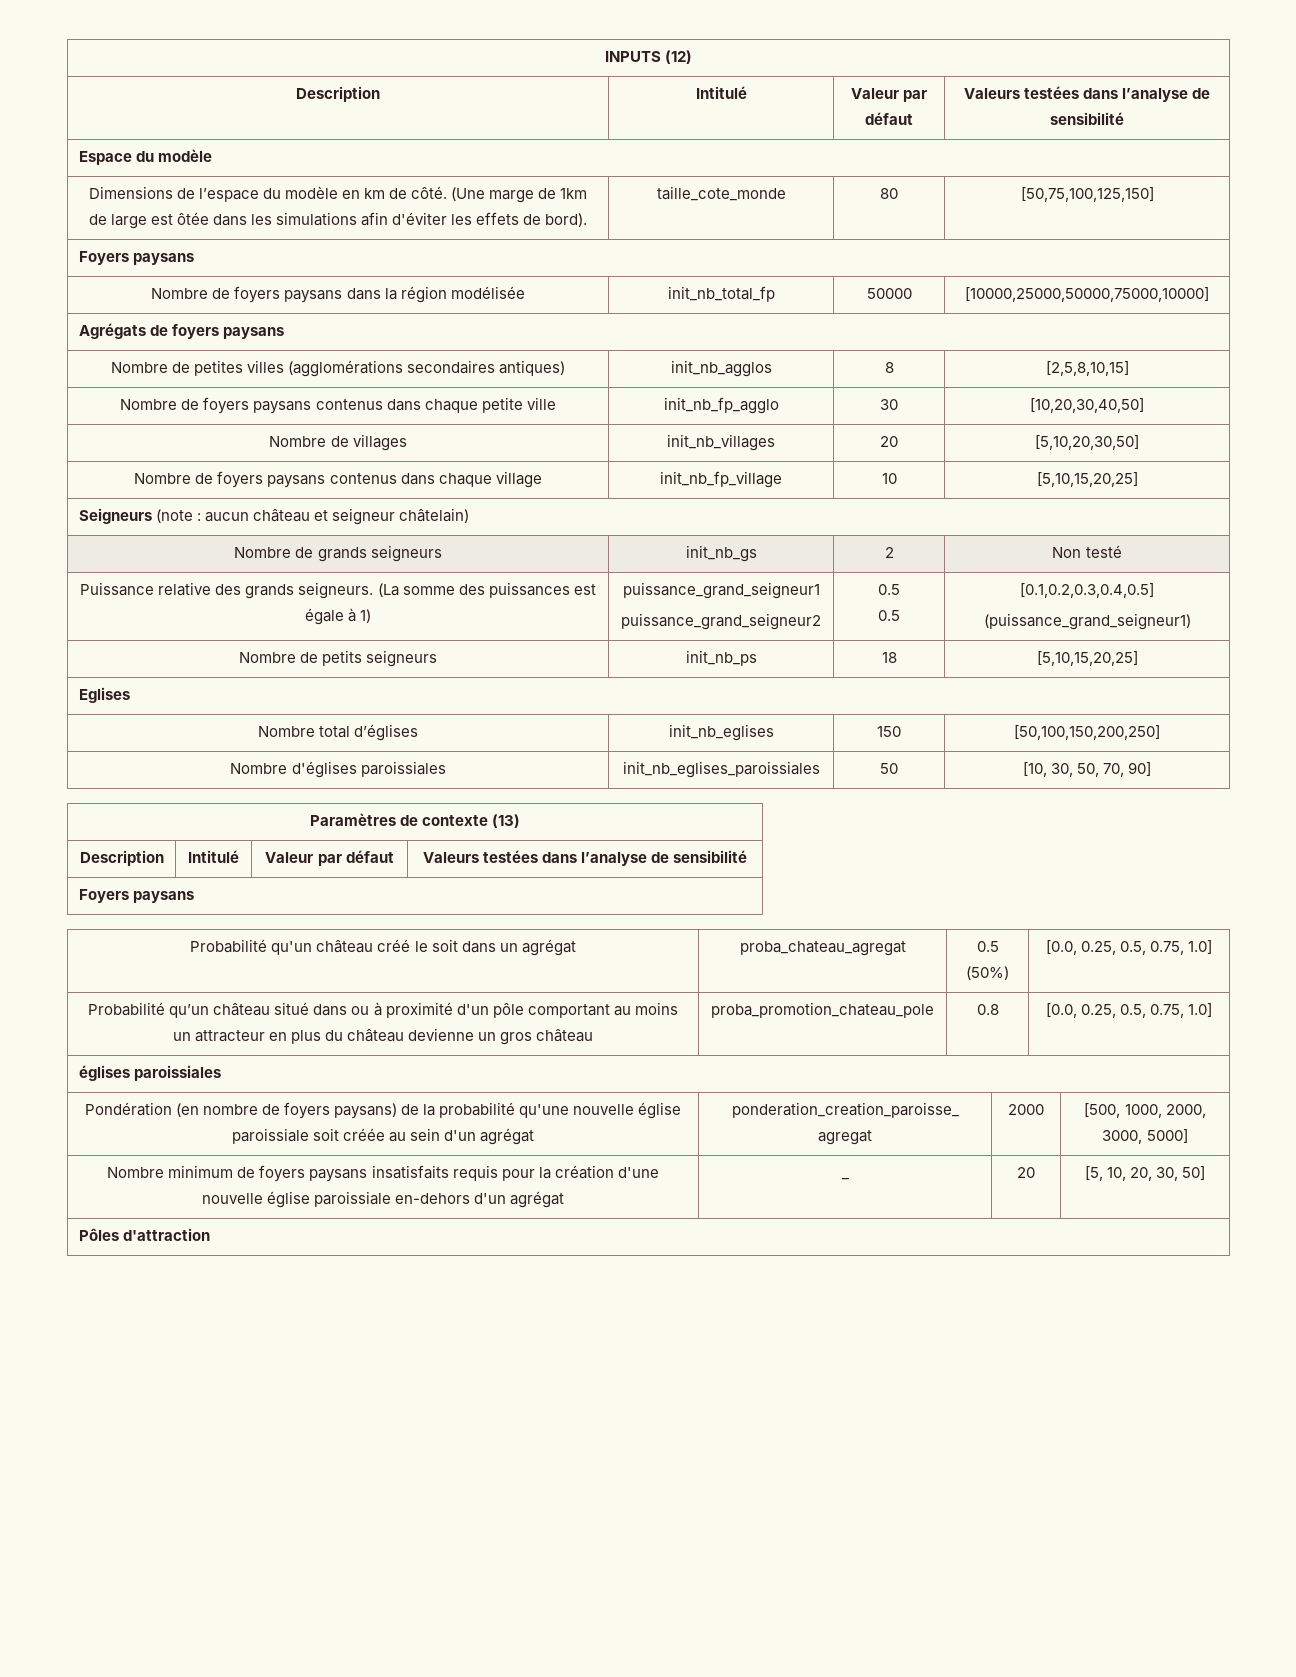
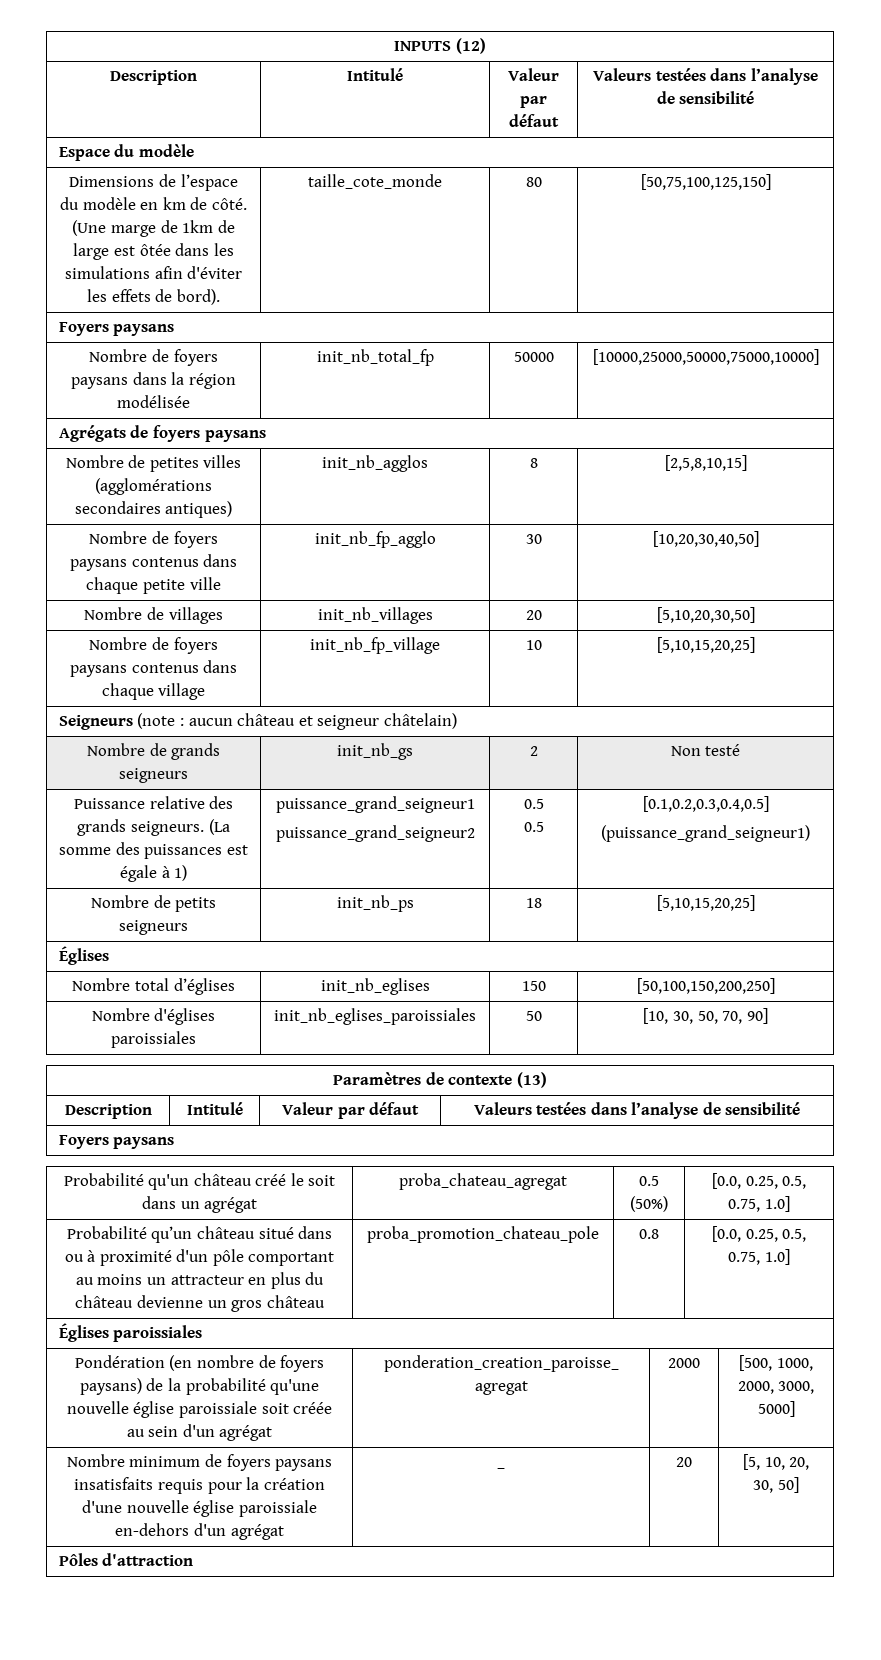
  Nombre de petits seigneurs | init_nb_ps | 18 | [5,10,15,20,25]
- Eglises
+ Églises
- églises paroissiales
+ Églises paroissiales

